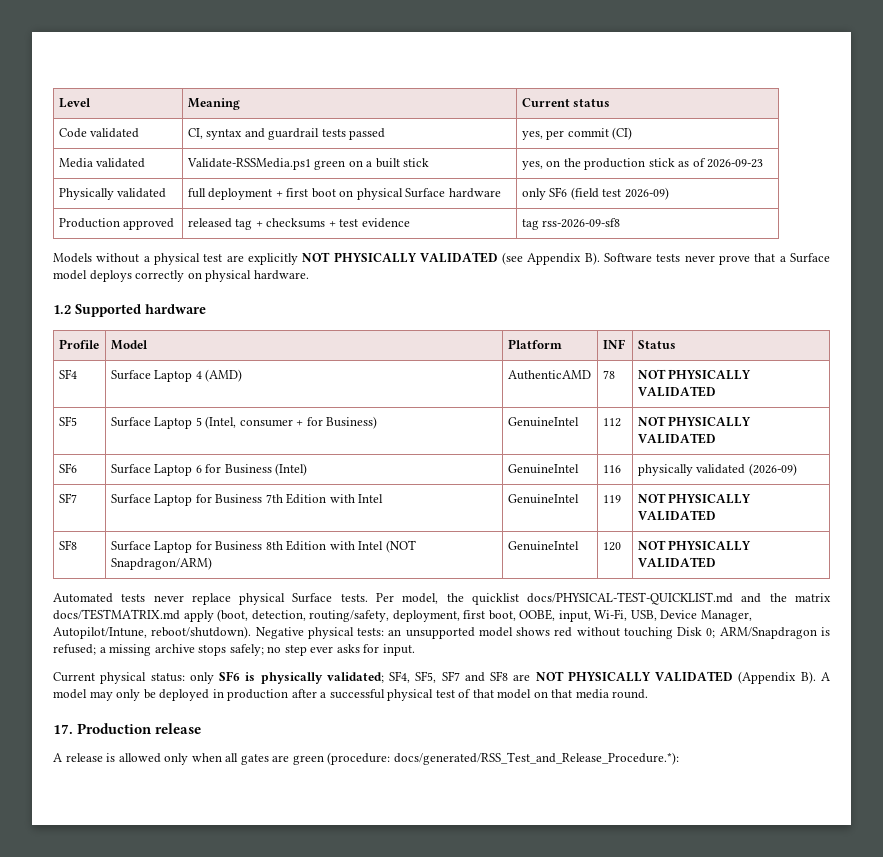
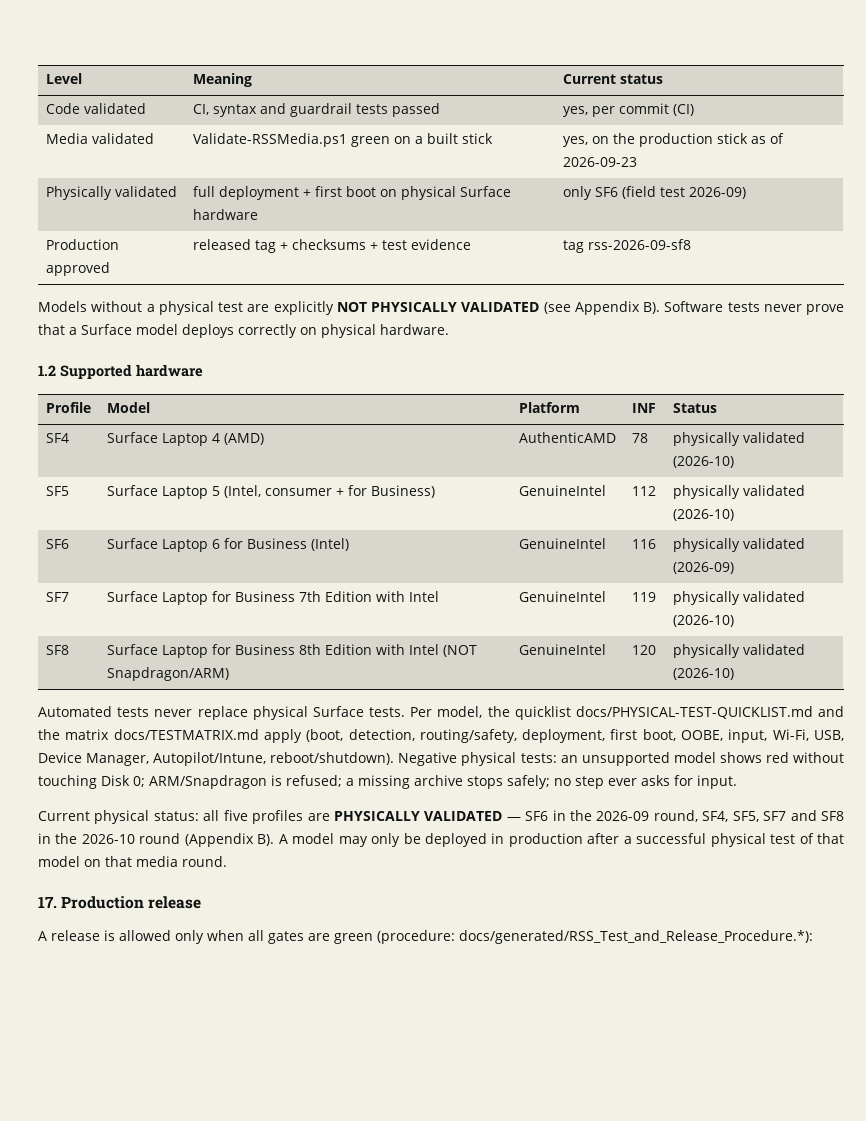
- SF4 | Surface Laptop 4 (AMD) | AuthenticAMD | 78 | NOT PHYSICALLY VALIDATED
+ SF4 | Surface Laptop 4 (AMD) | AuthenticAMD | 78 | physically validated (2026-10)
- SF5 | Surface Laptop 5 (Intel, consumer + for Business) | GenuineIntel | 112 | NOT PHYSICALLY VALIDATED
+ SF5 | Surface Laptop 5 (Intel, consumer + for Business) | GenuineIntel | 112 | physically validated (2026-10)
- SF7 | Surface Laptop for Business 7th Edition with Intel | GenuineIntel | 119 | NOT PHYSICALLY VALIDATED
+ SF7 | Surface Laptop for Business 7th Edition with Intel | GenuineIntel | 119 | physically validated (2026-10)
- SF8 | Surface Laptop for Business 8th Edition with Intel (NOT Snapdragon/ARM) | GenuineIntel | 120 | NOT PHYSICALLY VALIDATED
+ SF8 | Surface Laptop for Business 8th Edition with Intel (NOT Snapdragon/ARM) | GenuineIntel | 120 | physically validated (2026-10)
- Current physical status: only SF6 is physically validated; SF4, SF5, SF7 and SF8 are NOT PHYSICALLY VALIDATED (Appendix B). A model may only be deployed in production after a successful physical test of that model on that media round.
+ Current physical status: all five profiles are PHYSICALLY VALIDATED — SF6 in the 2026-09 round, SF4, SF5, SF7 and SF8 in the 2026-10 round (Appendix B). A model may only be deployed in production after a successful physical test of that model on that media round.

